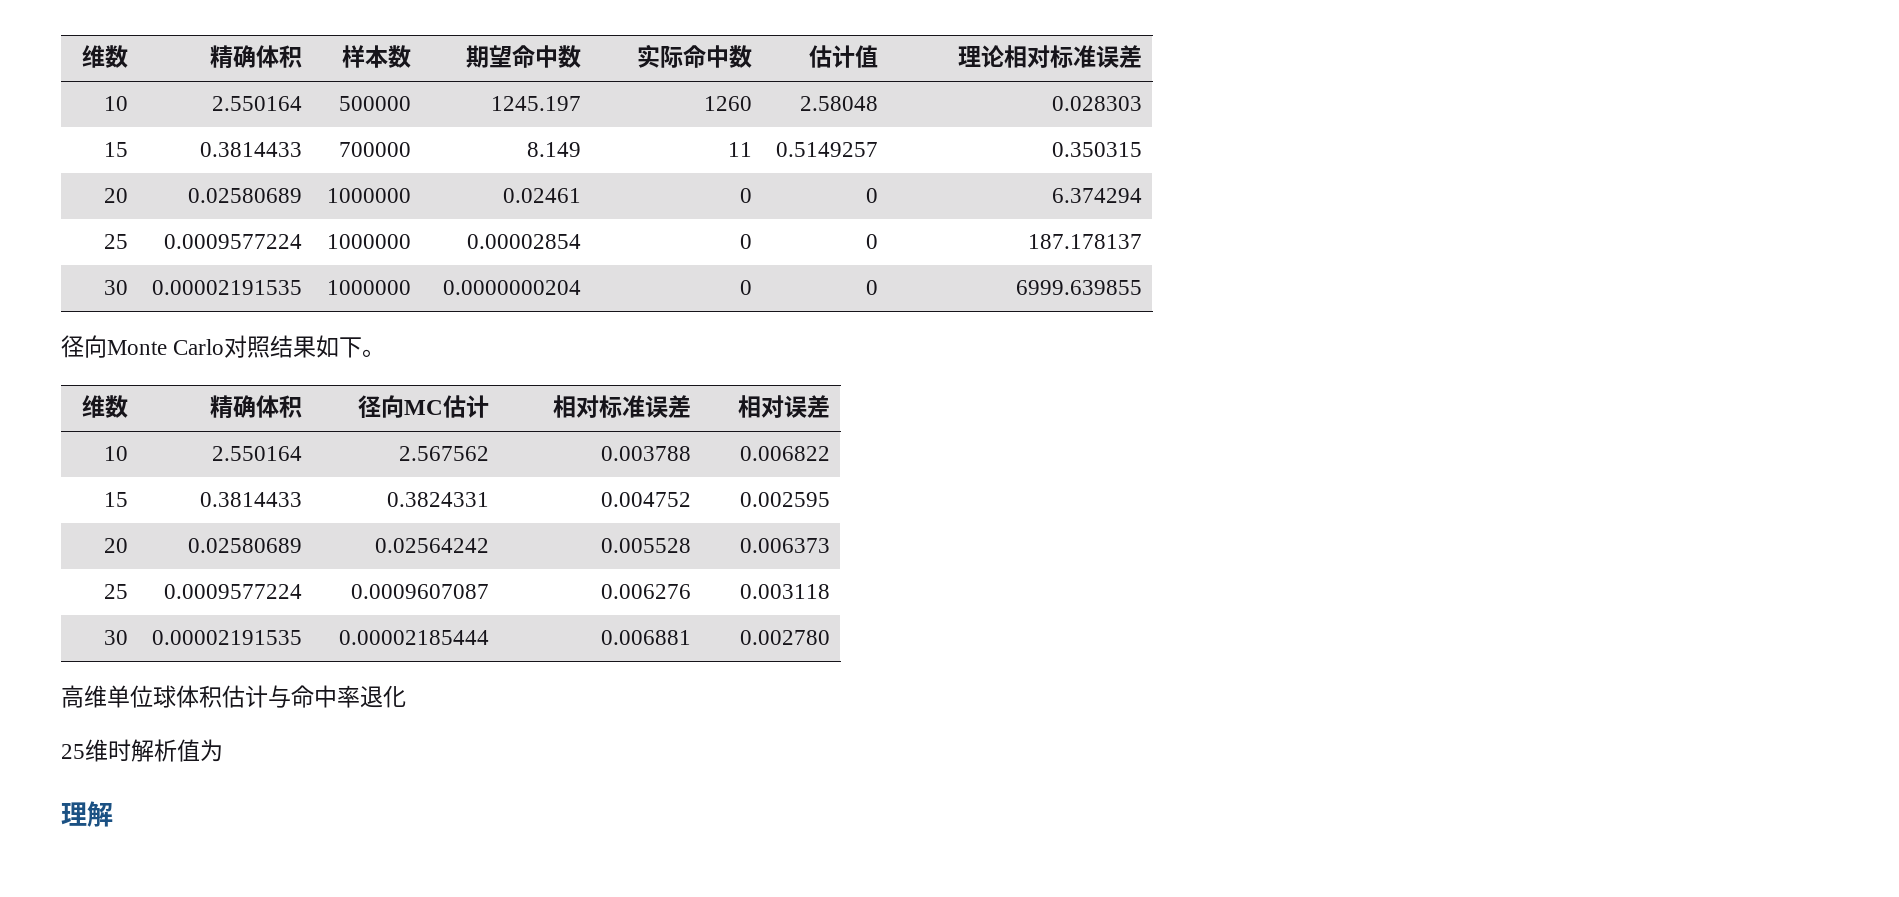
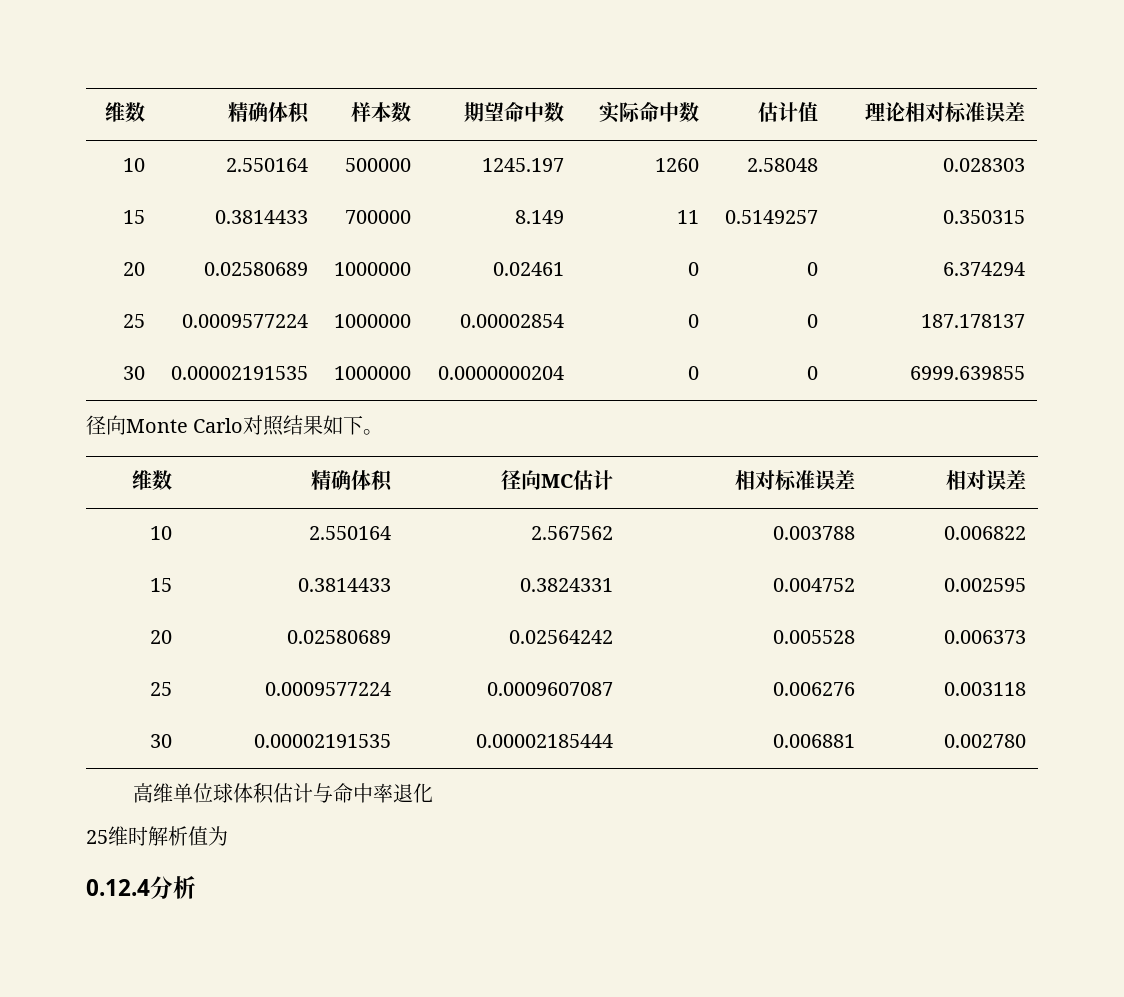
- 理解
+ 0.12.4分析

